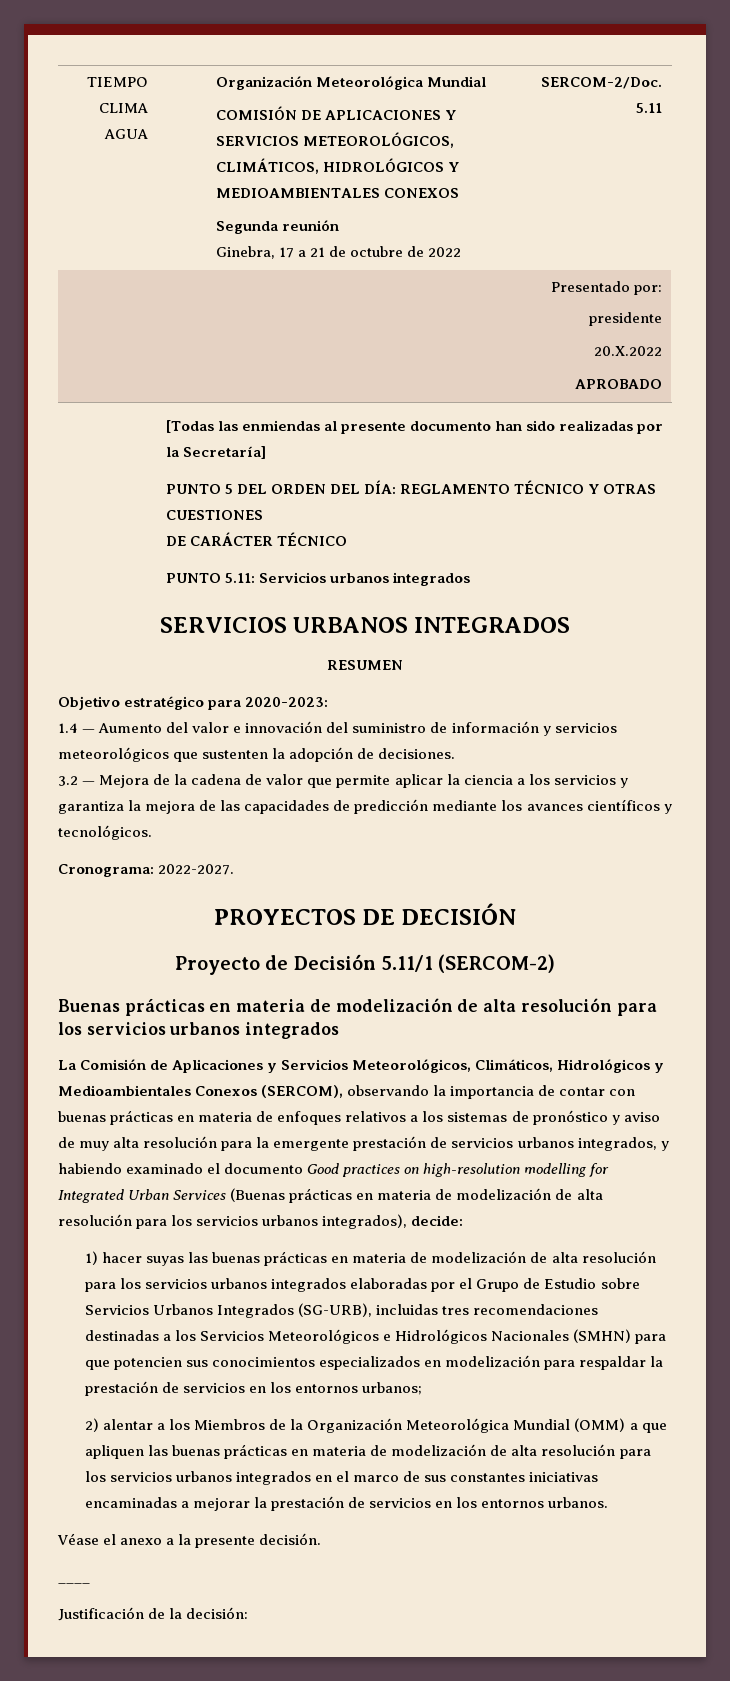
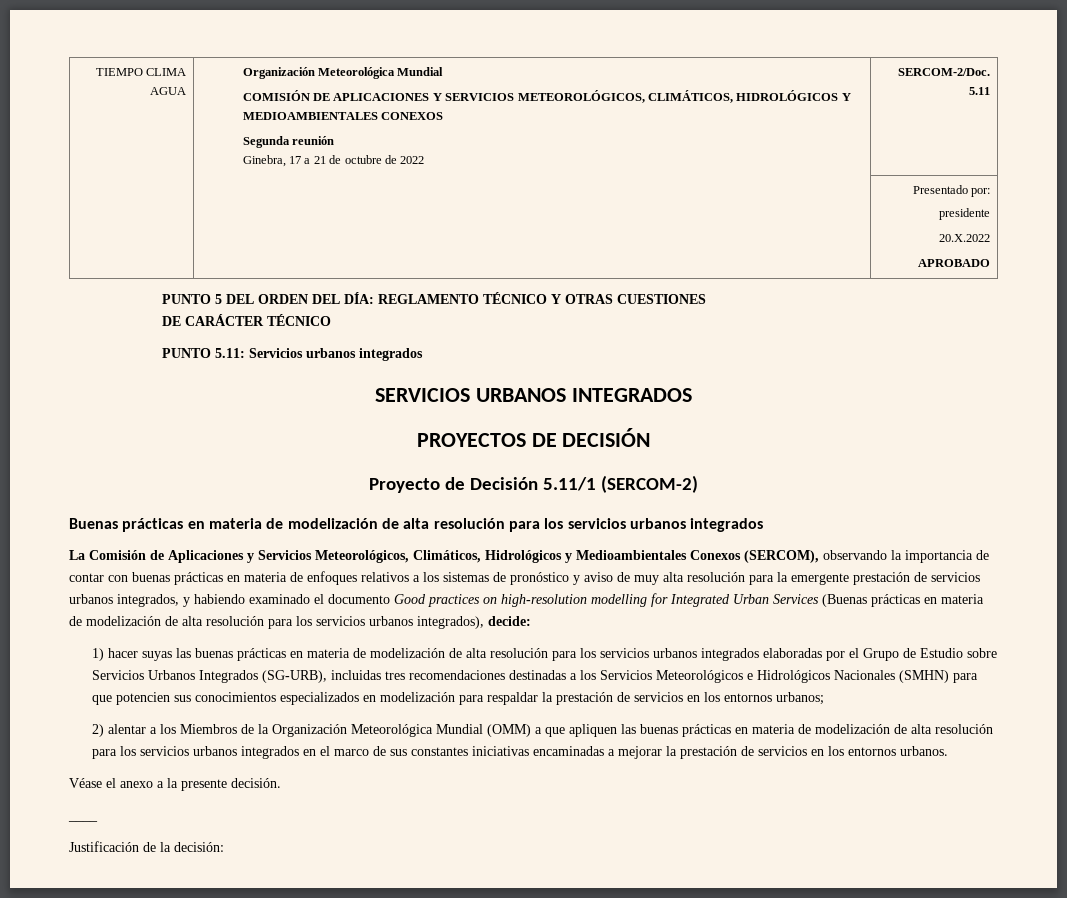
- [Todas las enmiendas al presente documento han sido realizadas por la Secretaría]
- RESUMEN
- Objetivo estratégico para 2020-2023:
- 1.4 — Aumento del valor e innovación del suministro de información y servicios meteorológicos que sustenten la adopción de decisiones.
- 3.2 — Mejora de la cadena de valor que permite aplicar la ciencia a los servicios y garantiza la mejora de las capacidades de predicción mediante los avances científicos y tecnológicos.
- Cronograma: 2022-2027.

